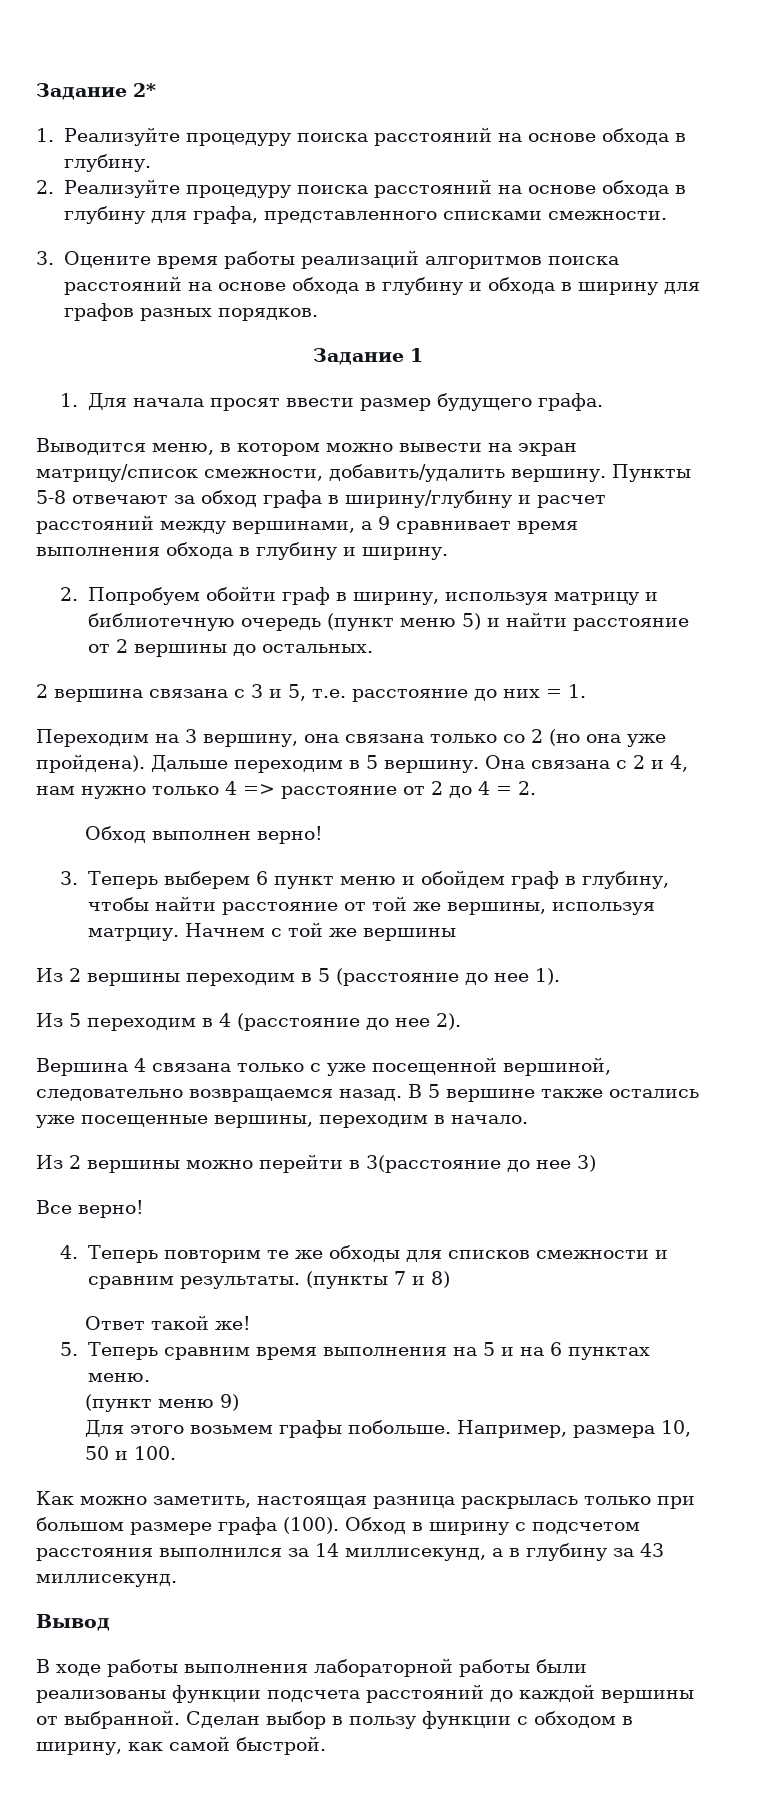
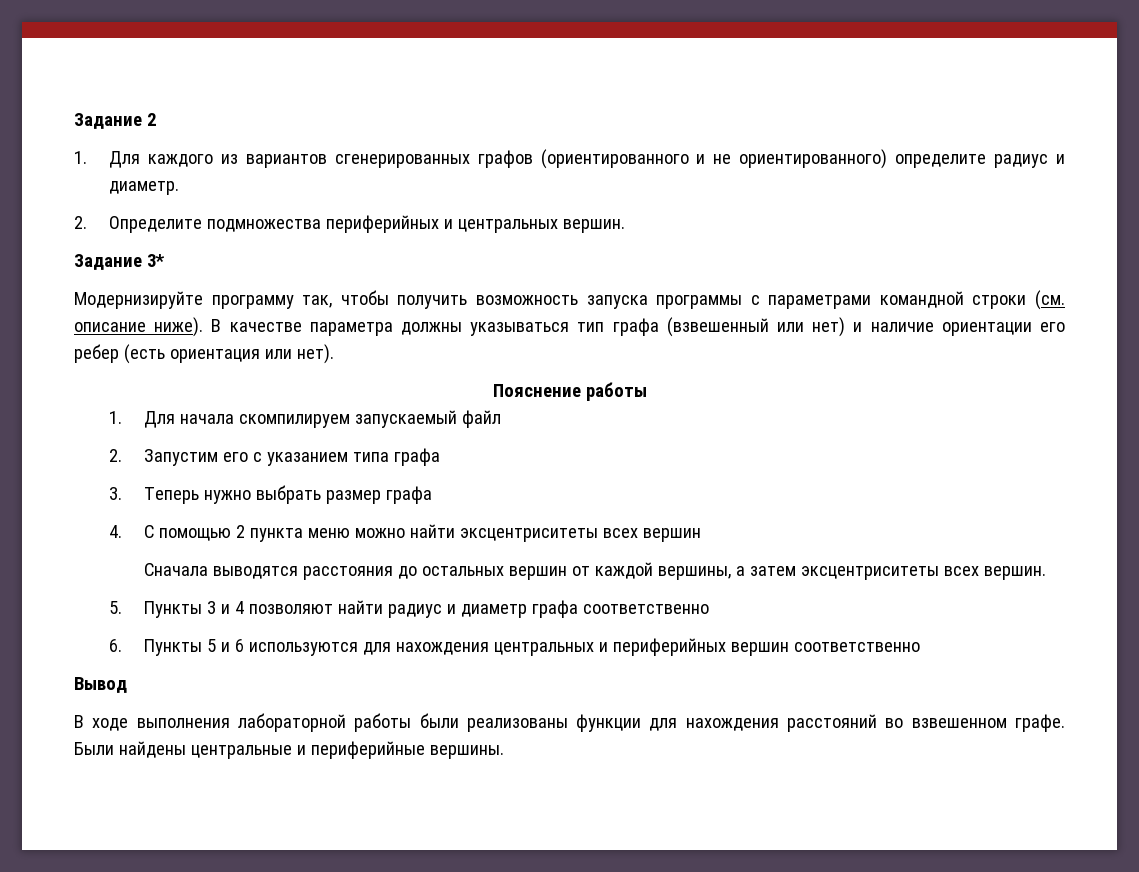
- Задание 2*
- 1. Реализуйте процедуру поиска расстояний на основе обхода в глубину.
- 2. Реализуйте процедуру поиска расстояний на основе обхода в глубину для графа, представленного списками смежности.
- 3. Оцените время работы реализаций алгоритмов поиска расстояний на основе обхода в глубину и обхода в ширину для графов разных порядков.
- Задание 1
- 1. Для начала просят ввести размер будущего графа.
- Выводится меню, в котором можно вывести на экран матрицу/список смежности, добавить/удалить вершину. Пункты 5-8 отвечают за обход графа в ширину/глубину и расчет расстояний между вершинами, а 9 сравнивает время выполнения обхода в глубину и ширину.
- 2. Попробуем обойти граф в ширину, используя матрицу и библиотечную очередь (пункт меню 5) и найти расстояние от 2 вершины до остальных.
- 2 вершина связана с 3 и 5, т.е. расстояние до них = 1.
- Переходим на 3 вершину, она связана только со 2 (но она уже пройдена). Дальше переходим в 5 вершину. Она связана с 2 и 4, нам нужно только 4 => расстояние от 2 до 4 = 2.
- Обход выполнен верно!
- 3. Теперь выберем 6 пункт меню и обойдем граф в глубину, чтобы найти расстояние от той же вершины, используя матрциу. Начнем с той же вершины
- Из 2 вершины переходим в 5 (расстояние до нее 1).
- Из 5 переходим в 4 (расстояние до нее 2).
- Вершина 4 связана только с уже посещенной вершиной, следовательно возвращаемся назад. В 5 вершине также остались уже посещенные вершины, переходим в начало.
- Из 2 вершины можно перейти в 3(расстояние до нее 3)
- Все верно!
- 4. Теперь повторим те же обходы для списков смежности и сравним результаты. (пункты 7 и 8)
- Ответ такой же!
- 5. Теперь сравним время выполнения на 5 и на 6 пунктах меню.
- (пункт меню 9)
- Для этого возьмем графы побольше. Например, размера 10, 50 и 100.
- Как можно заметить, настоящая разница раскрылась только при большом размере графа (100). Обход в ширину с подсчетом расстояния выполнился за 14 миллисекунд, а в глубину за 43 миллисекунд.
+ Задание 2
+ 1. Для каждого из вариантов сгенерированных графов (ориентированного и не ориентированного) определите радиус и диаметр.
+ 2. Определите подмножества периферийных и центральных вершин.
+ Задание 3*
+ Модернизируйте программу так, чтобы получить возможность запуска программы с параметрами командной строки (см. описание ниже). В качестве параметра должны указываться тип графа (взвешенный или нет) и наличие ориентации его ребер (есть ориентация или нет).
+ Пояснение работы
+ 1. Для начала скомпилируем запускаемый файл
+ 2. Запустим его с указанием типа графа
+ 3. Теперь нужно выбрать размер графа
+ 4. С помощью 2 пункта меню можно найти эксцентриситеты всех вершин
+ Сначала выводятся расстояния до остальных вершин от каждой вершины, а затем эксцентриситеты всех вершин.
+ 5. Пункты 3 и 4 позволяют найти радиус и диаметр графа соответственно
+ 6. Пункты 5 и 6 используются для нахождения центральных и периферийных вершин соответственно
- В ходе работы выполнения лабораторной работы были реализованы функции подсчета расстояний до каждой вершины от выбранной. Сделан выбор в пользу функции с обходом в ширину, как самой быстрой.
+ В ходе выполнения лабораторной работы были реализованы функции для нахождения расстояний во взвешенном графе. Были найдены центральные и периферийные вершины.

